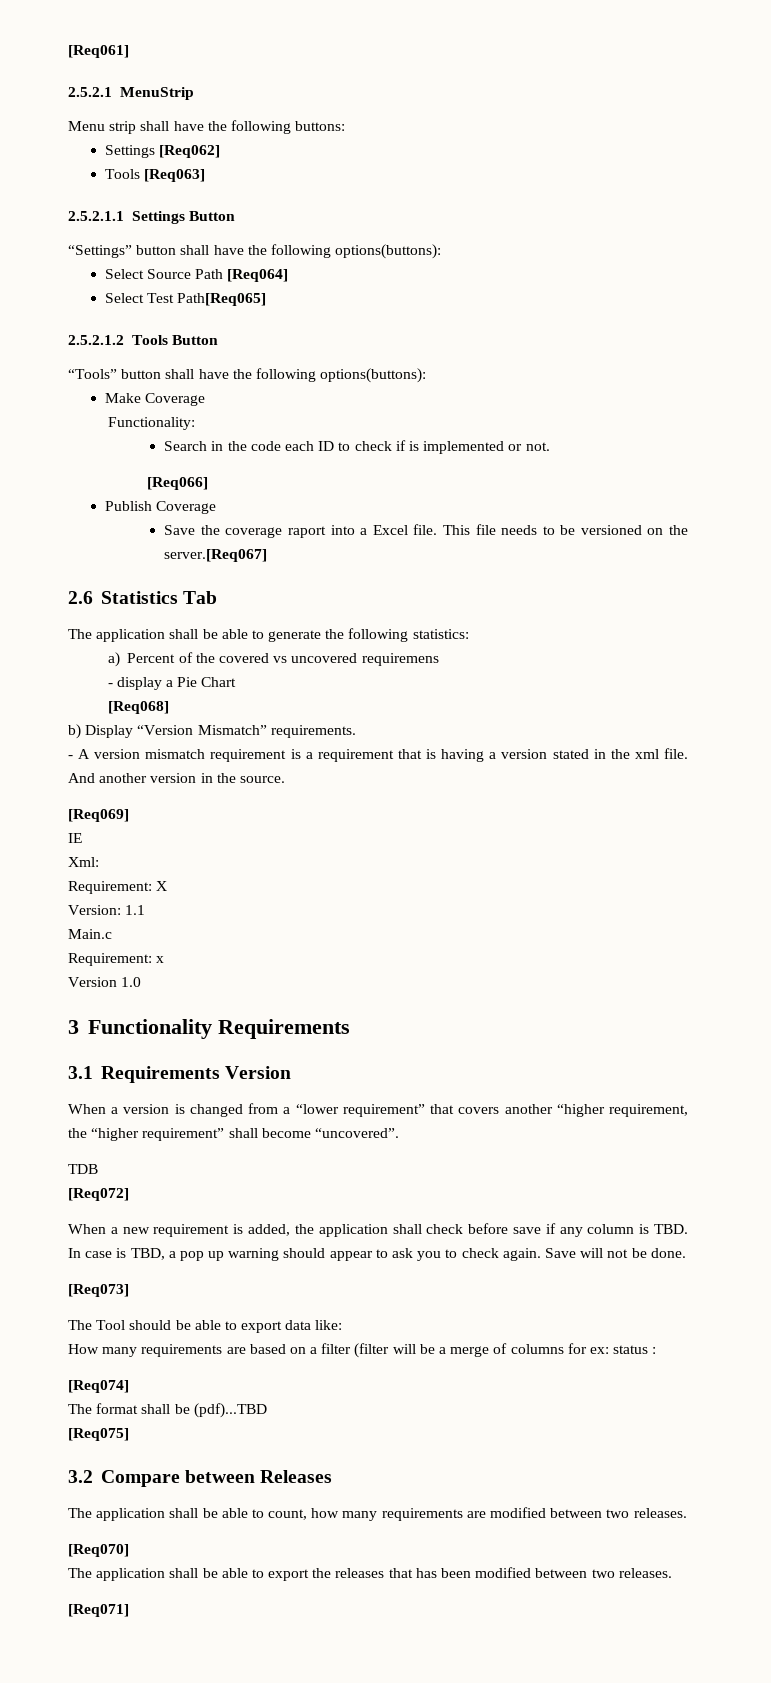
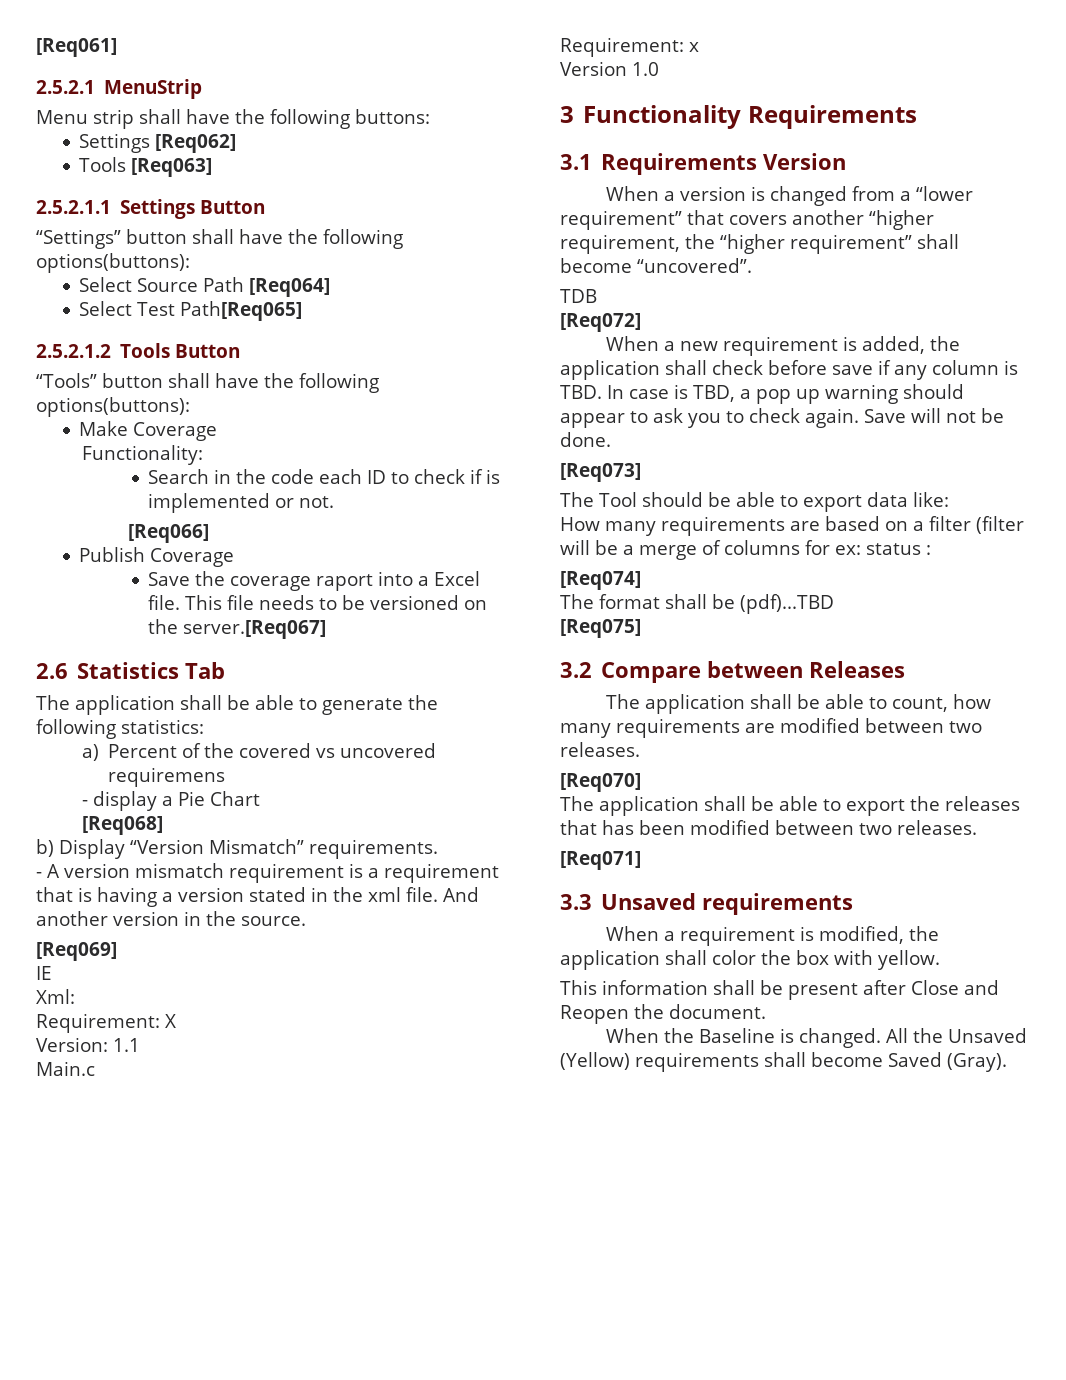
+ 3.3 Unsaved requirements
+ When a requirement is modified, the application shall color the box with yellow.
+ This information shall be present after Close and Reopen the document.
+ When the Baseline is changed. All the Unsaved (Yellow) requirements shall become Saved (Gray).

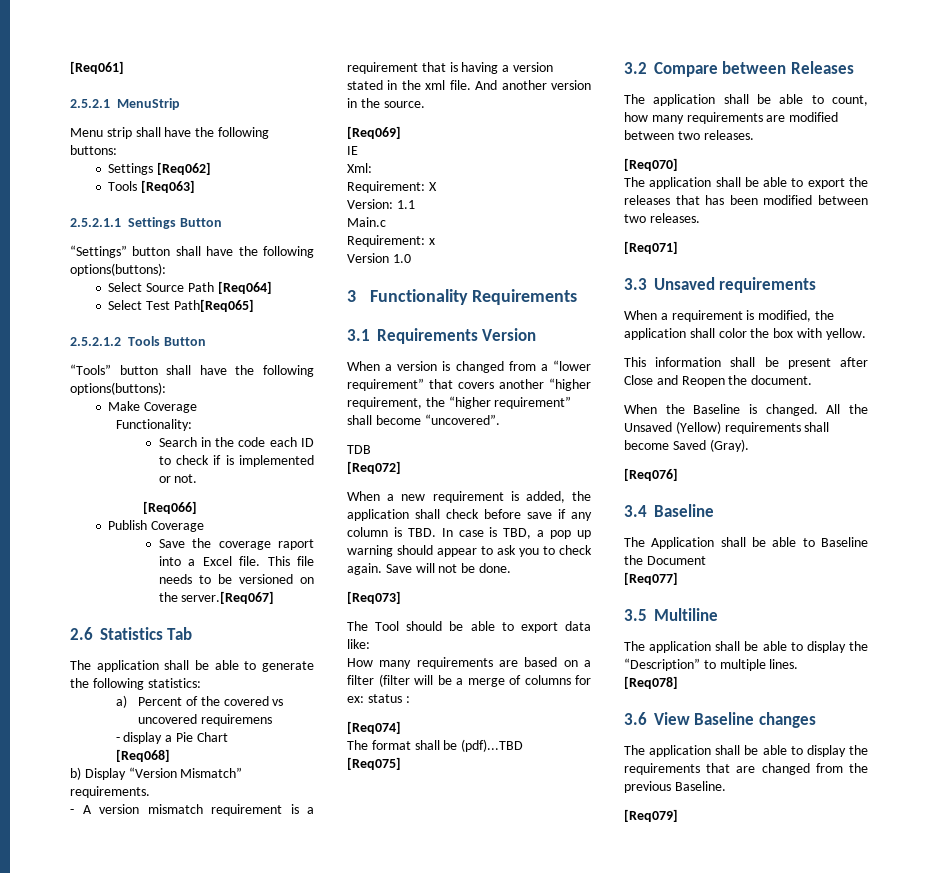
+ [Req076]
+ 3.4 Baseline
+ The Application shall be able to Baseline the Document
+ [Req077]
+ 3.5 Multiline
+ The application shall be able to display the “Description” to multiple lines.
+ [Req078]
+ 3.6 View Baseline changes
+ The application shall be able to display the requirements that are changed from the previous Baseline.
+ [Req079]

